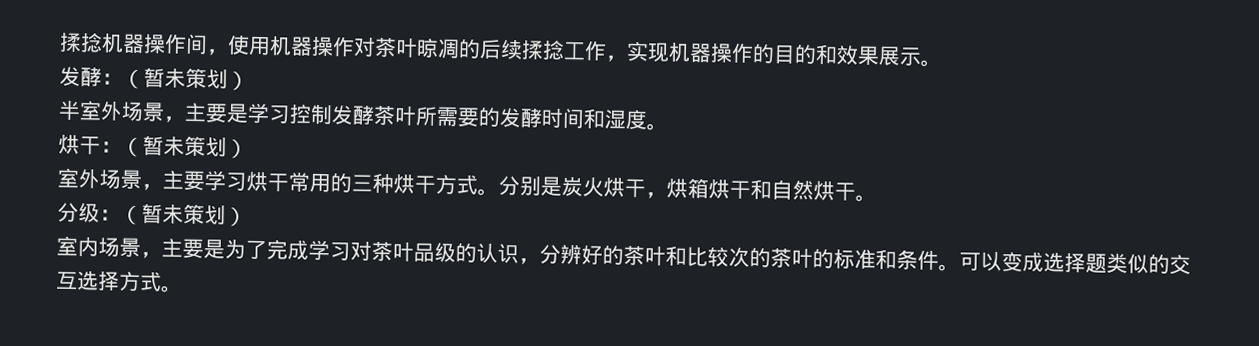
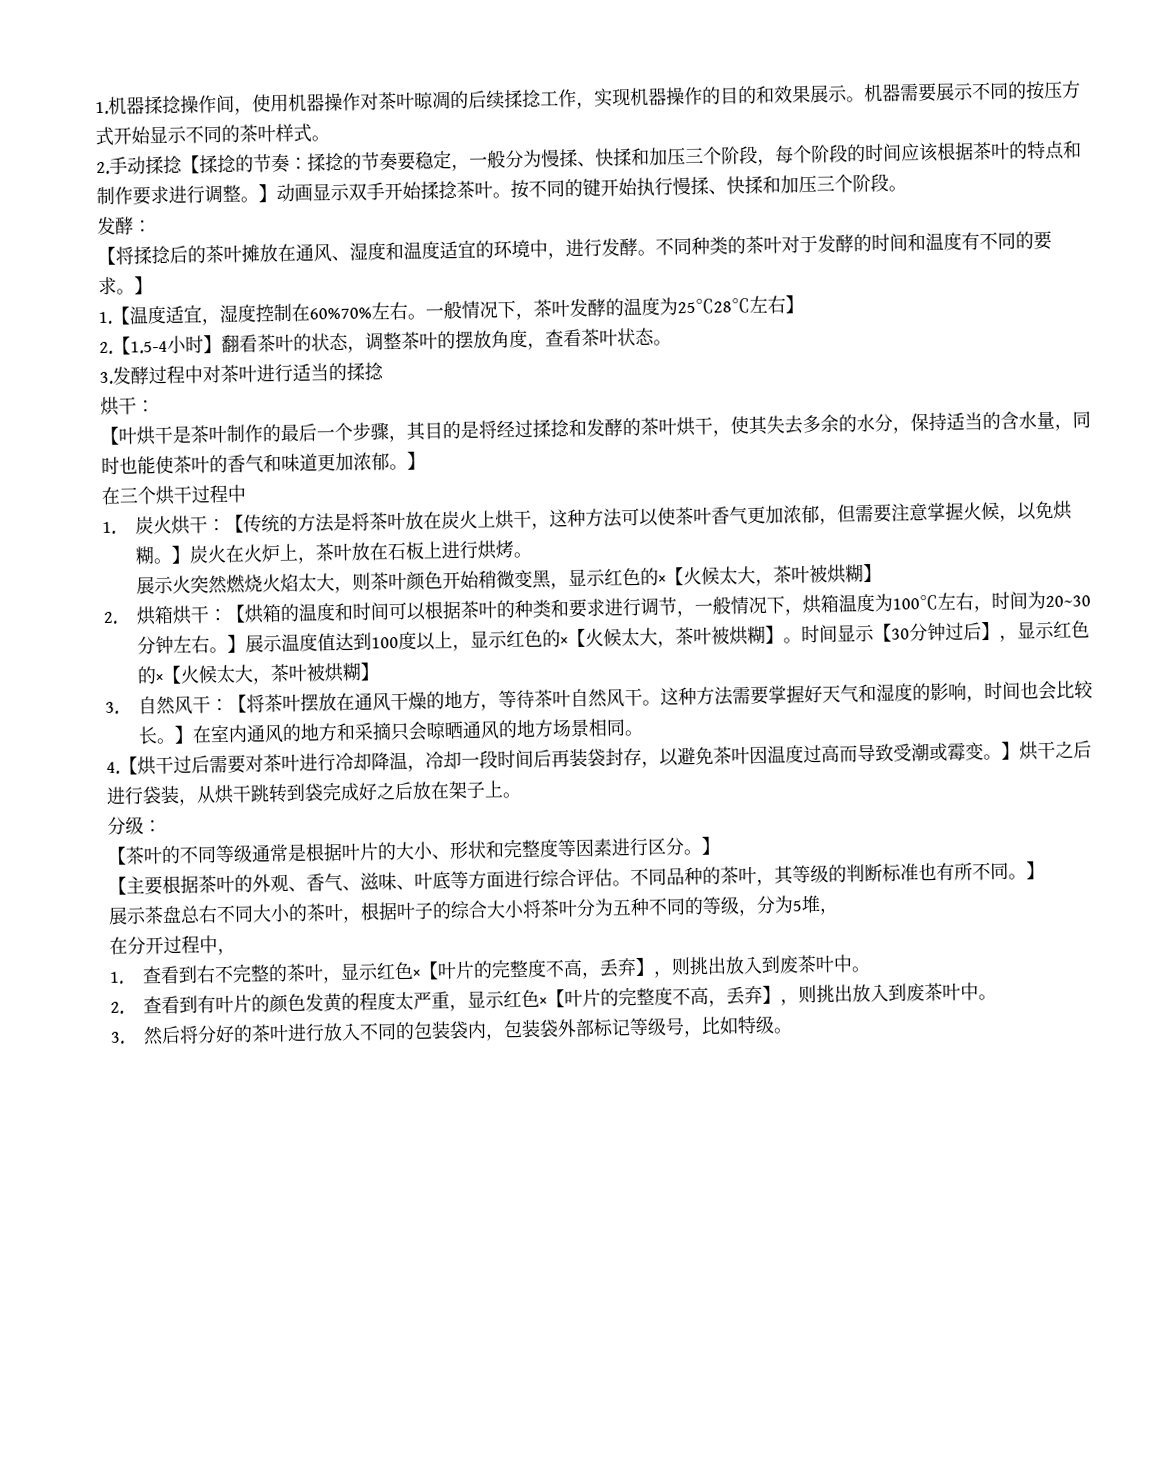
- 揉捻机器操作间，使用机器操作对茶叶晾凋的后续揉捻工作，实现机器操作的目的和效果展示。
- 发酵：（暂未策划）
- 半室外场景，主要是学习控制发酵茶叶所需要的发酵时间和湿度。
- 烘干：（暂未策划）
- 室外场景，主要学习烘干常用的三种烘干方式。分别是炭火烘干，烘箱烘干和自然烘干。
- 分级：（暂未策划）
- 室内场景，主要是为了完成学习对茶叶品级的认识，分辨好的茶叶和比较次的茶叶的标准和条件。可以变成选择题类似的交互选择方式。
+ 1.机器揉捻操作间，使用机器操作对茶叶晾凋的后续揉捻工作，实现机器操作的目的和效果展示。机器需要展示不同的按压方式开始显示不同的茶叶样式。
+ 2.手动揉捻【揉捻的节奏：揉捻的节奏要稳定，一般分为慢揉、快揉和加压三个阶段，每个阶段的时间应该根据茶叶的特点和制作要求进行调整。】动画显示双手开始揉捻茶叶。按不同的键开始执行慢揉、快揉和加压三个阶段。
+ 发酵：
+ 【将揉捻后的茶叶摊放在通风、湿度和温度适宜的环境中，进行发酵。不同种类的茶叶对于发酵的时间和温度有不同的要求。】
+ 1.【温度适宜，湿度控制在60%70%左右。一般情况下，茶叶发酵的温度为25℃28℃左右】
+ 2.【1.5-4小时】翻看茶叶的状态，调整茶叶的摆放角度，查看茶叶状态。
+ 3.发酵过程中对茶叶进行适当的揉捻
+ 烘干：
+ 【叶烘干是茶叶制作的最后一个步骤，其目的是将经过揉捻和发酵的茶叶烘干，使其失去多余的水分，保持适当的含水量，同时也能使茶叶的香气和味道更加浓郁。】
+ 在三个烘干过程中
+ 1.炭火烘干：【传统的方法是将茶叶放在炭火上烘干，这种方法可以使茶叶香气更加浓郁，但需要注意掌握火候，以免烘糊。】炭火在火炉上，茶叶放在石板上进行烘烤。
+ 展示火突然燃烧火焰太大，则茶叶颜色开始稍微变黑，显示红色的×【火候太大，茶叶被烘糊】
+ 2.烘箱烘干：【烘箱的温度和时间可以根据茶叶的种类和要求进行调节，一般情况下，烘箱温度为100℃左右，时间为20~30分钟左右。】展示温度值达到100度以上，显示红色的×【火候太大，茶叶被烘糊】。时间显示【30分钟过后】，显示红色的×【火候太大，茶叶被烘糊】
+ 3.自然风干：【将茶叶摆放在通风干燥的地方，等待茶叶自然风干。这种方法需要掌握好天气和湿度的影响，时间也会比较长。】在室内通风的地方和采摘只会晾晒通风的地方场景相同。
+ 4.【烘干过后需要对茶叶进行冷却降温，冷却一段时间后再装袋封存，以避免茶叶因温度过高而导致受潮或霉变。】烘干之后进行袋装，从烘干跳转到袋完成好之后放在架子上。
+ 分级：
+ 【茶叶的不同等级通常是根据叶片的大小、形状和完整度等因素进行区分。】
+ 【主要根据茶叶的外观、香气、滋味、叶底等方面进行综合评估。不同品种的茶叶，其等级的判断标准也有所不同。】
+ 展示茶盘总右不同大小的茶叶，根据叶子的综合大小将茶叶分为五种不同的等级，分为5堆，
+ 在分开过程中，
+ 1.查看到右不完整的茶叶，显示红色×【叶片的完整度不高，丢弃】，则挑出放入到废茶叶中。
+ 2.查看到有叶片的颜色发黄的程度太严重，显示红色×【叶片的完整度不高，丢弃】，则挑出放入到废茶叶中。
+ 3.然后将分好的茶叶进行放入不同的包装袋内，包装袋外部标记等级号，比如特级。

